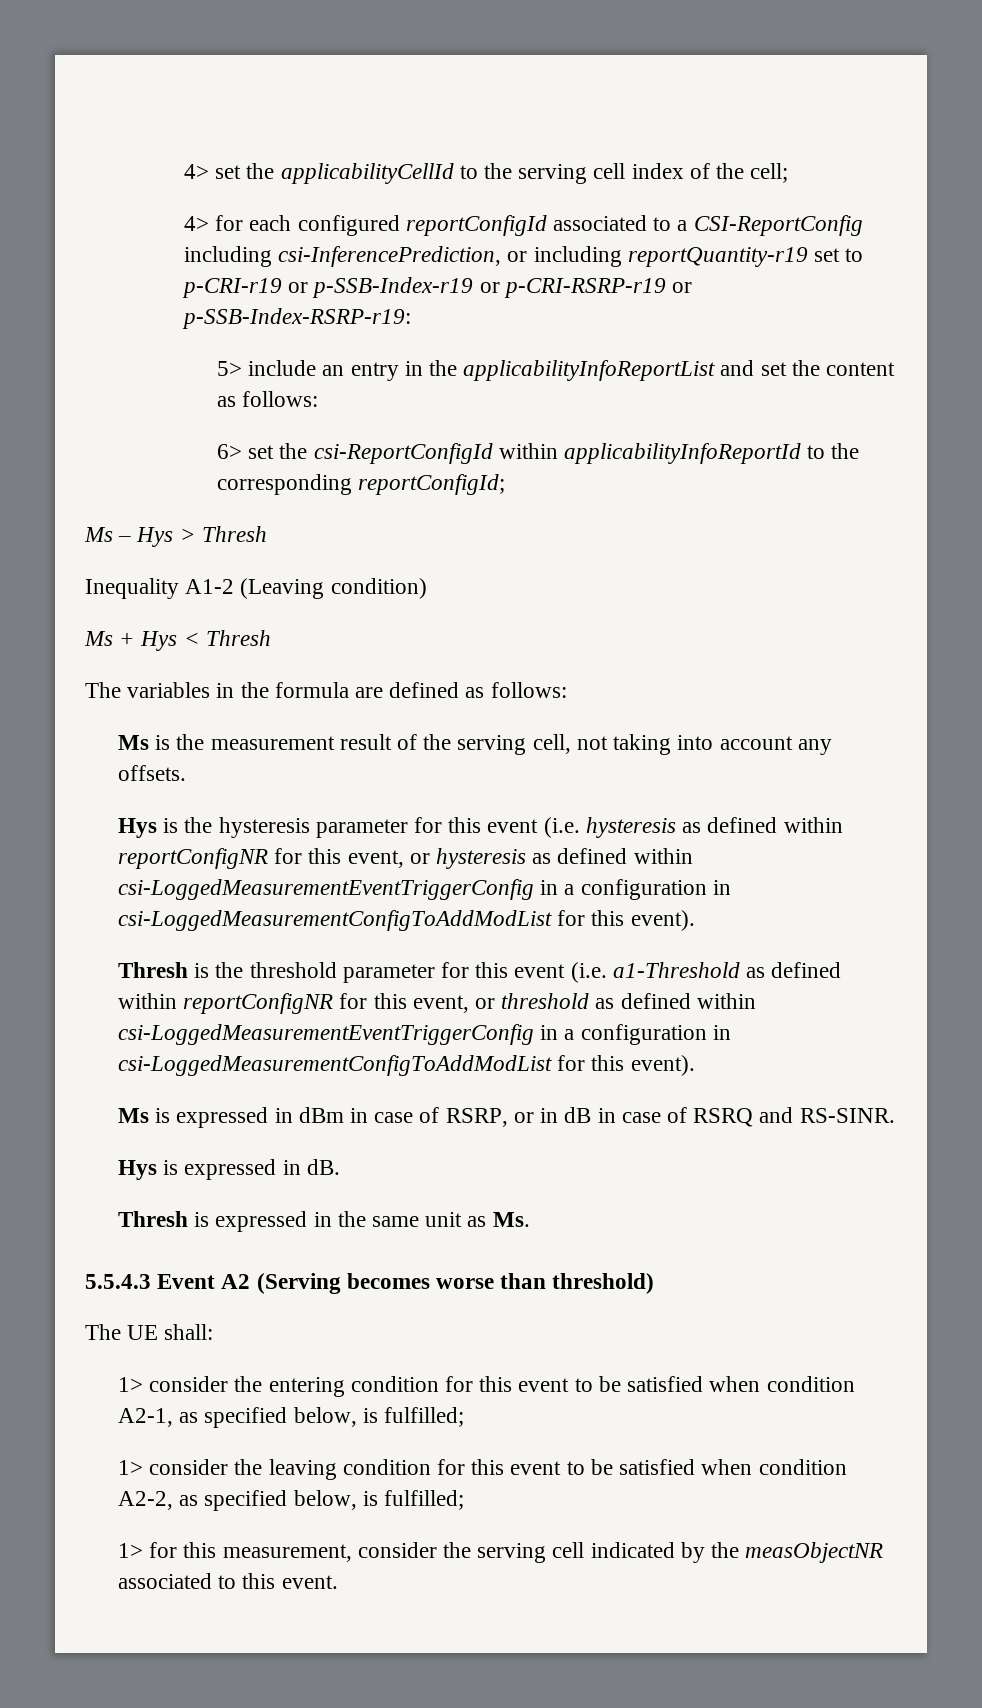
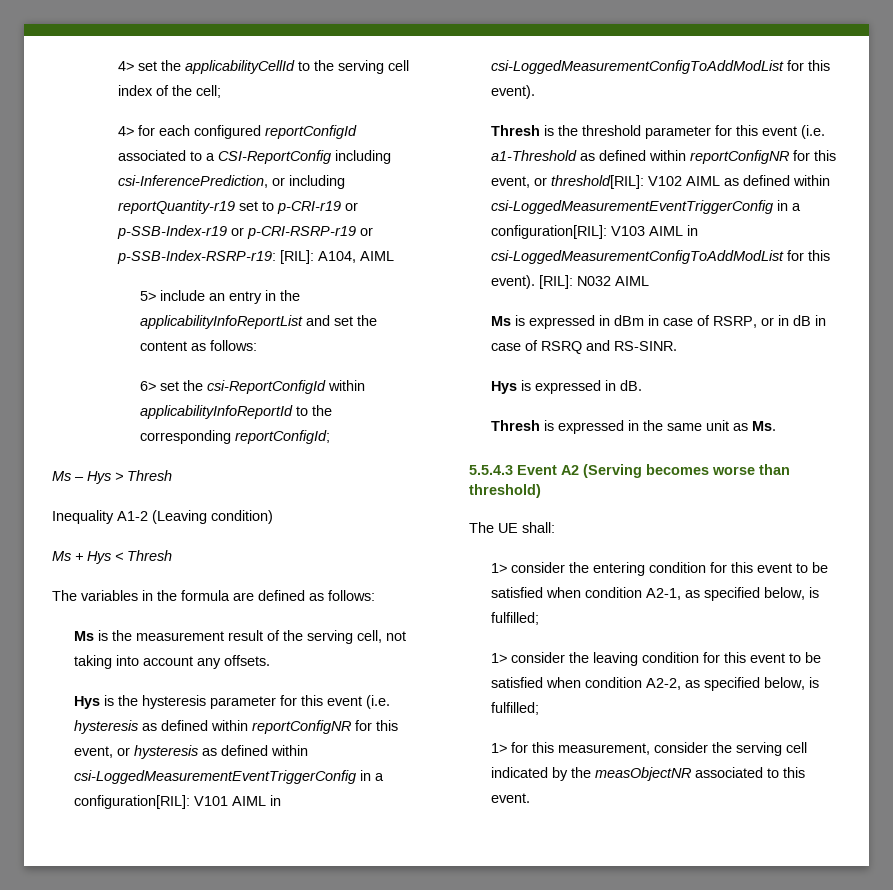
- 4> for each configured reportConfigId associated to a CSI-ReportConfig including csi-InferencePrediction, or including reportQuantity-r19 set to p-CRI-r19 or p-SSB-Index-r19 or p-CRI-RSRP-r19 or p-SSB-Index-RSRP-r19:
+ 4> for each configured reportConfigId associated to a CSI-ReportConfig including csi-InferencePrediction, or including reportQuantity-r19 set to p-CRI-r19 or p-SSB-Index-r19 or p-CRI-RSRP-r19 or p-SSB-Index-RSRP-r19: [RIL]: A104, AIML
- Hys is the hysteresis parameter for this event (i.e. hysteresis as defined within reportConfigNR for this event, or hysteresis as defined within csi-LoggedMeasurementEventTriggerConfig in a configuration in csi-LoggedMeasurementConfigToAddModList for this event).
+ Hys is the hysteresis parameter for this event (i.e. hysteresis as defined within reportConfigNR for this event, or hysteresis as defined within csi-LoggedMeasurementEventTriggerConfig in a configuration[RIL]: V101 AIML in csi-LoggedMeasurementConfigToAddModList for this event).
- Thresh is the threshold parameter for this event (i.e. a1-Threshold as defined within reportConfigNR for this event, or threshold as defined within csi-LoggedMeasurementEventTriggerConfig in a configuration in csi-LoggedMeasurementConfigToAddModList for this event).
+ Thresh is the threshold parameter for this event (i.e. a1-Threshold as defined within reportConfigNR for this event, or threshold[RIL]: V102 AIML as defined within csi-LoggedMeasurementEventTriggerConfig in a configuration[RIL]: V103 AIML in csi-LoggedMeasurementConfigToAddModList for this event). [RIL]: N032 AIML

